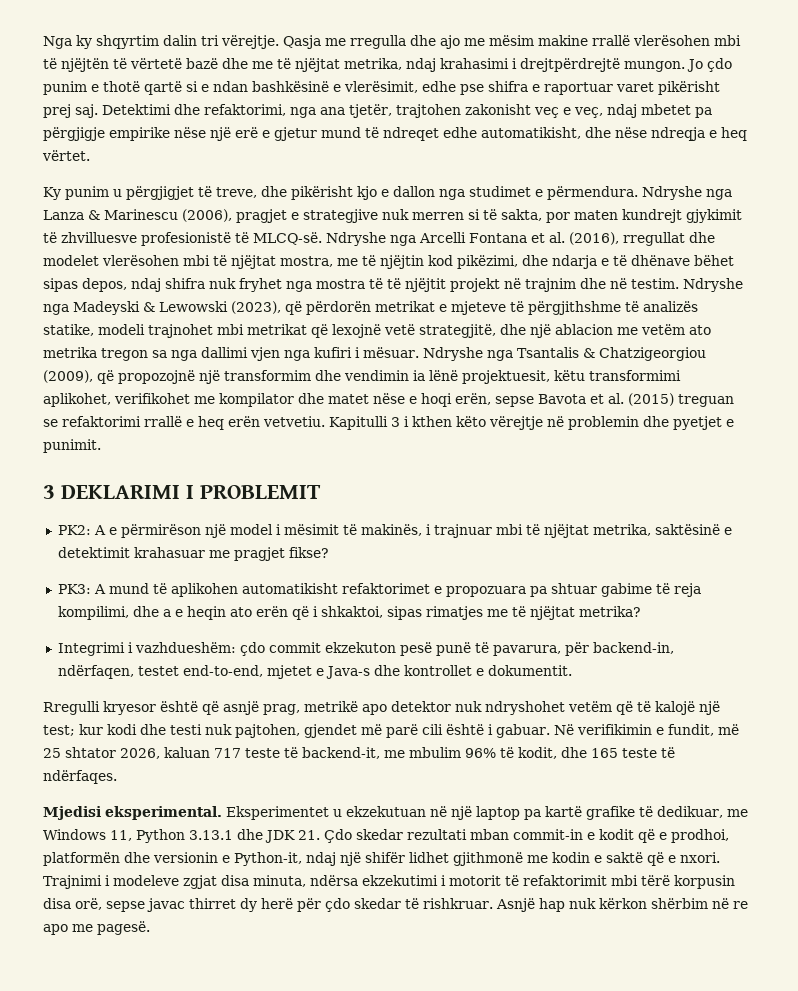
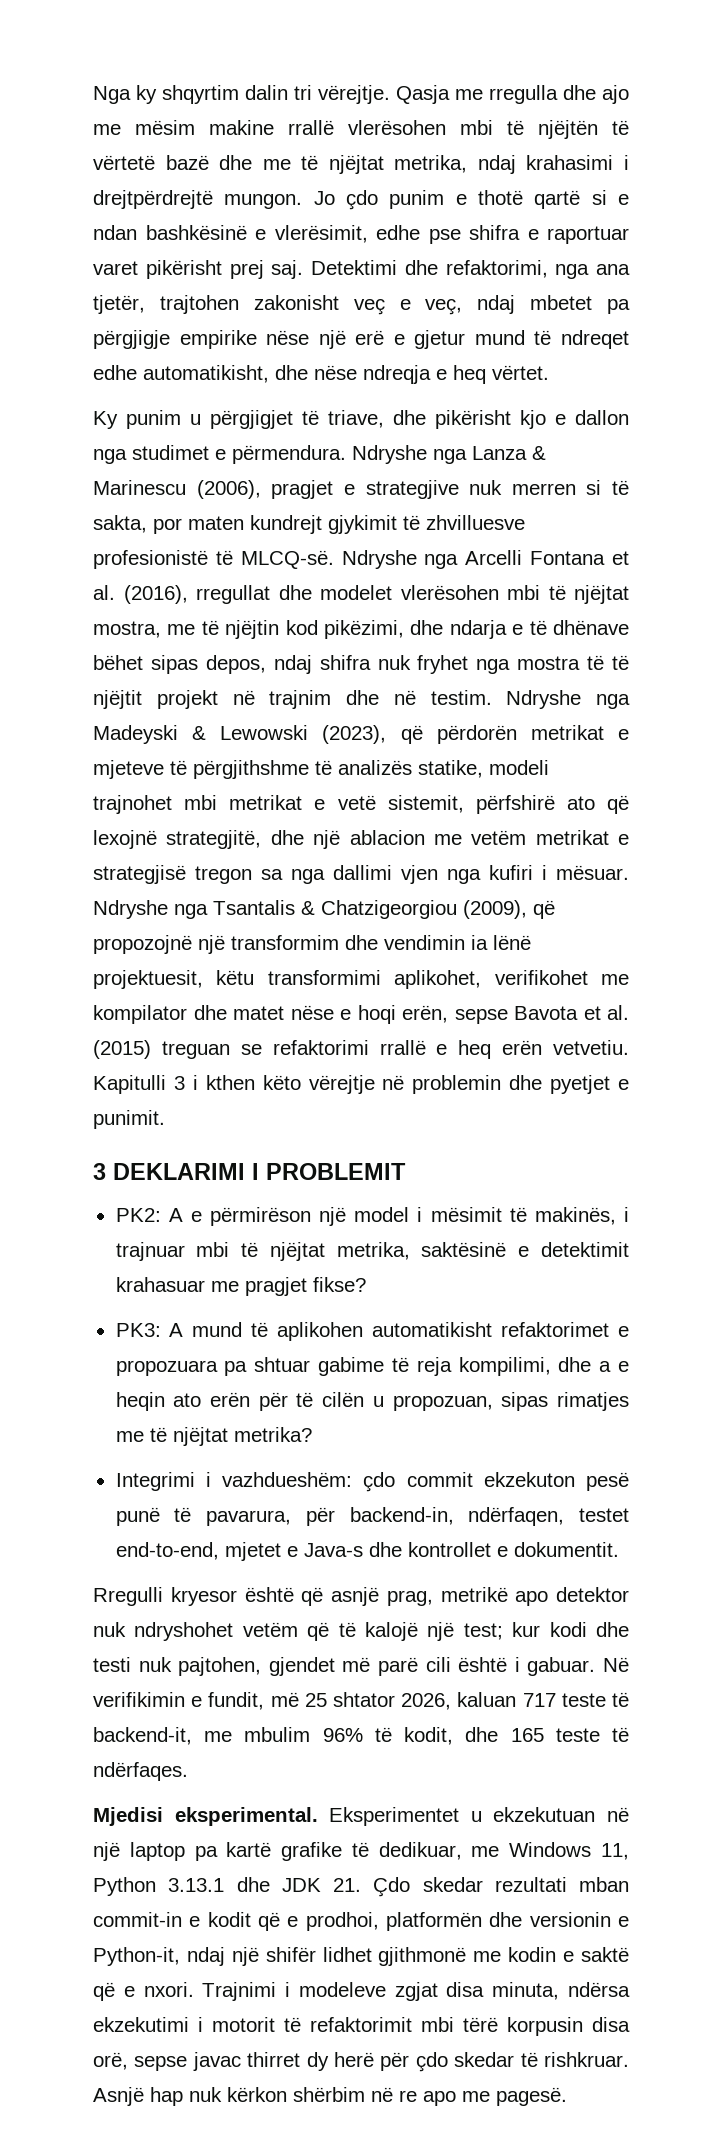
- Ky punim u përgjigjet të treve, dhe pikërisht kjo e dallon nga studimet e përmendura.
+ Ky punim u përgjigjet të triave, dhe pikërisht kjo e dallon nga studimet e përmendura.
- Ndryshe nga Madeyski & Lewowski (2023), që përdorën metrikat e mjeteve të përgjithshme të analizës statike, modeli trajnohet mbi metrikat që lexojnë vetë strategjitë, dhe një ablacion me vetëm ato metrika tregon sa nga dallimi vjen nga kufiri i mësuar.
+ Ndryshe nga Madeyski & Lewowski (2023), që përdorën metrikat e mjeteve të përgjithshme të analizës statike, modeli trajnohet mbi metrikat e vetë sistemit, përfshirë ato që lexojnë strategjitë, dhe një ablacion me vetëm metrikat e strategjisë tregon sa nga dallimi vjen nga kufiri i mësuar.
- PK3: A mund të aplikohen automatikisht refaktorimet e propozuara pa shtuar gabime të reja kompilimi, dhe a e heqin ato erën që i shkaktoi, sipas rimatjes me të njëjtat metrika?
+ PK3: A mund të aplikohen automatikisht refaktorimet e propozuara pa shtuar gabime të reja kompilimi, dhe a e heqin ato erën për të cilën u propozuan, sipas rimatjes me të njëjtat metrika?

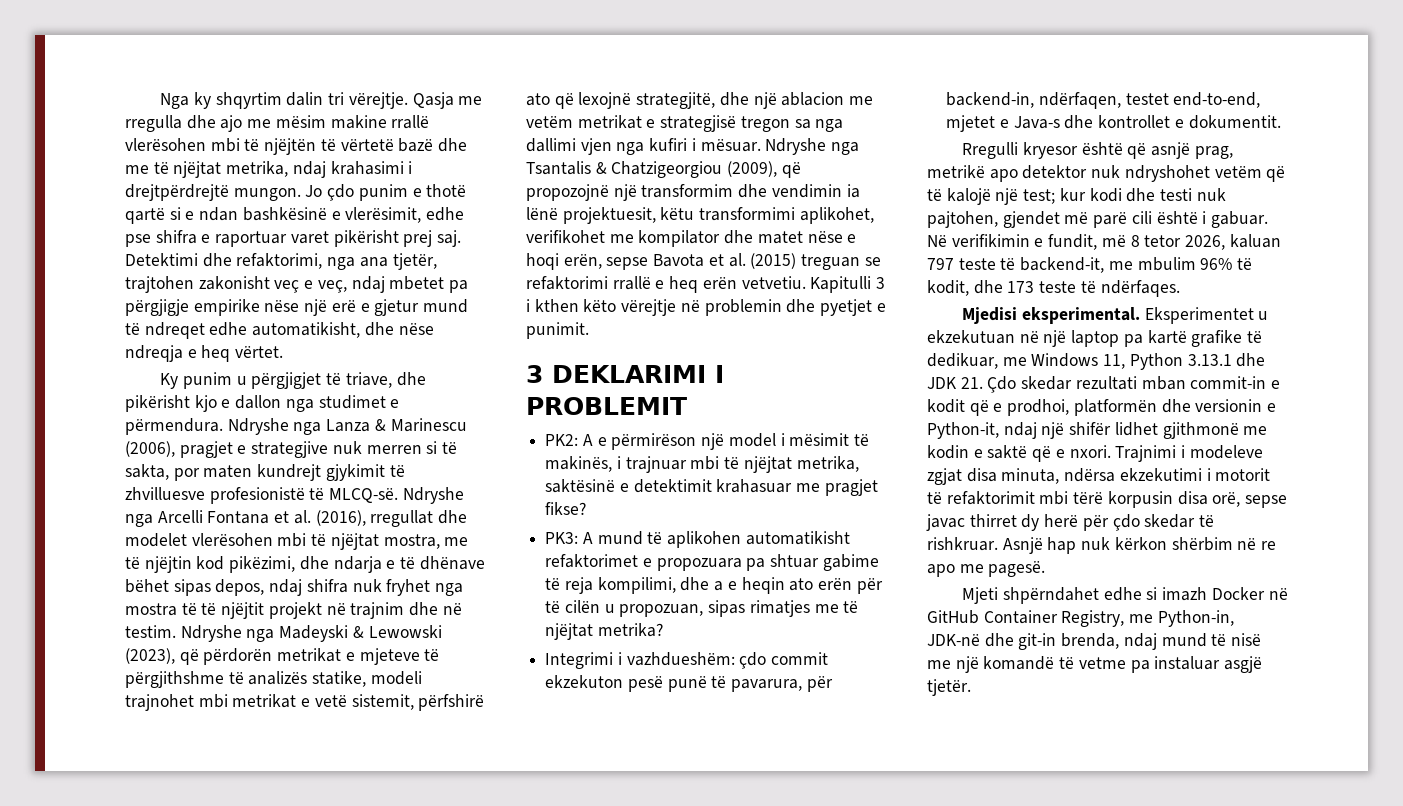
- Në verifikimin e fundit, më 25 shtator 2026, kaluan 717 teste të backend-it, me mbulim 96% të kodit, dhe 165 teste të ndërfaqes.
+ Në verifikimin e fundit, më 8 tetor 2026, kaluan 797 teste të backend-it, me mbulim 96% të kodit, dhe 173 teste të ndërfaqes.
+ Mjeti shpërndahet edhe si imazh Docker në GitHub Container Registry, me Python-in, JDK-në dhe git-in brenda, ndaj mund të nisë me një komandë të vetme pa instaluar asgjë tjetër.

